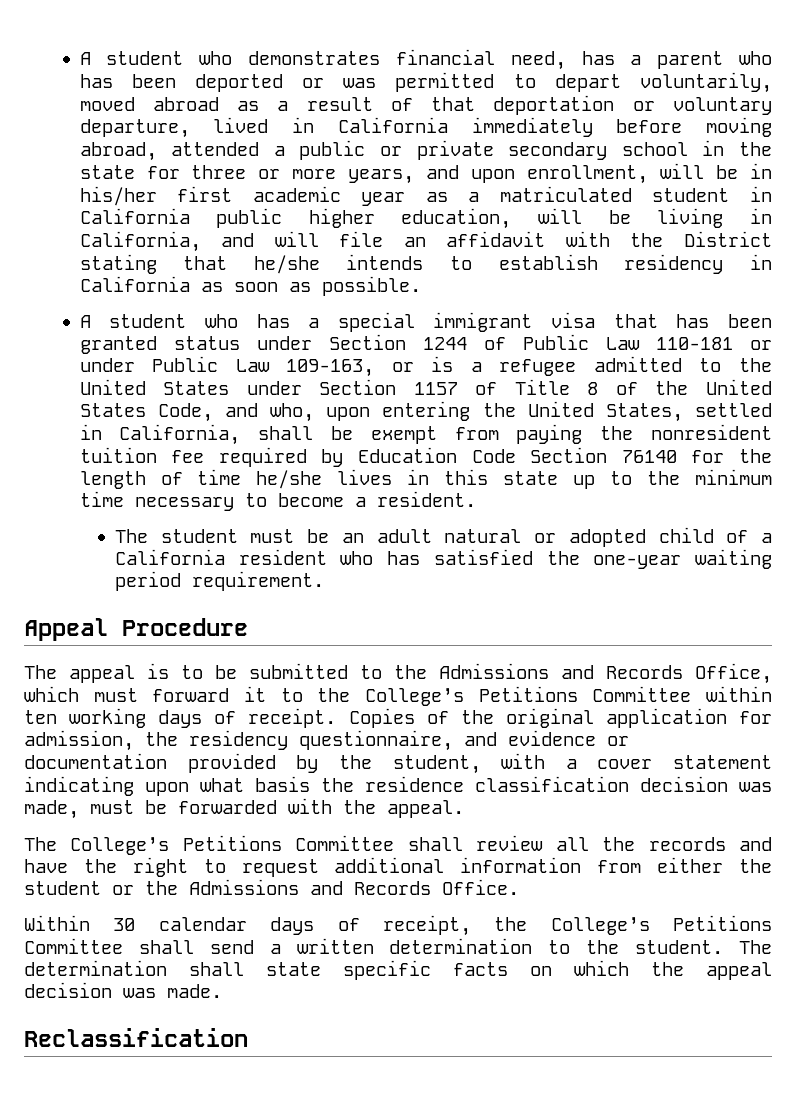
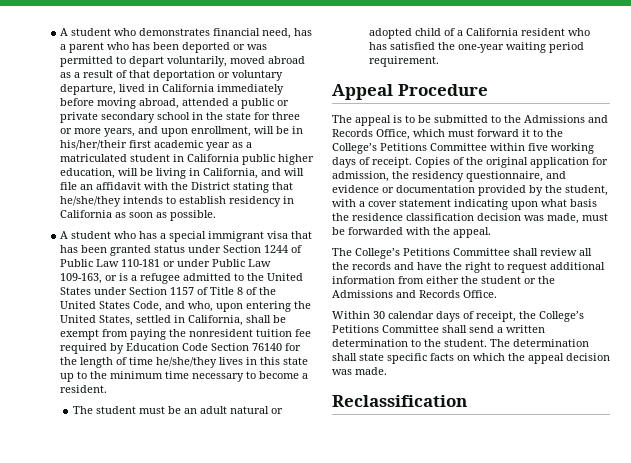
- A student who demonstrates financial need, has a parent who has been deported or was permitted to depart voluntarily, moved abroad as a result of that deportation or voluntary departure, lived in California immediately before moving abroad, attended a public or private secondary school in the state for three or more years, and upon enrollment, will be in his/her first academic year as a matriculated student in California public higher education, will be living in California, and will file an affidavit with the District stating that he/she intends to establish residency in California as soon as possible.
+ A student who demonstrates financial need, has a parent who has been deported or was permitted to depart voluntarily, moved abroad as a result of that deportation or voluntary departure, lived in California immediately before moving abroad, attended a public or private secondary school in the state for three or more years, and upon enrollment, will be in his/her/their first academic year as a matriculated student in California public higher education, will be living in California, and will file an affidavit with the District stating that he/she/they intends to establish residency in California as soon as possible.
- A student who has a special immigrant visa that has been granted status under Section 1244 of Public Law 110-181 or under Public Law 109-163, or is a refugee admitted to the United States under Section 1157 of Title 8 of the United States Code, and who, upon entering the United States, settled in California, shall be exempt from paying the nonresident tuition fee required by Education Code Section 76140 for the length of time he/she lives in this state up to the minimum time necessary to become a resident.
+ A student who has a special immigrant visa that has been granted status under Section 1244 of Public Law 110-181 or under Public Law 109-163, or is a refugee admitted to the United States under Section 1157 of Title 8 of the United States Code, and who, upon entering the United States, settled in California, shall be exempt from paying the nonresident tuition fee required by Education Code Section 76140 for the length of time he/she/they lives in this state up to the minimum time necessary to become a resident.
- The appeal is to be submitted to the Admissions and Records Office, which must forward it to the College’s Petitions Committee within ten working days of receipt.
+ The appeal is to be submitted to the Admissions and Records Office, which must forward it to the College’s Petitions Committee within five working days of receipt.

